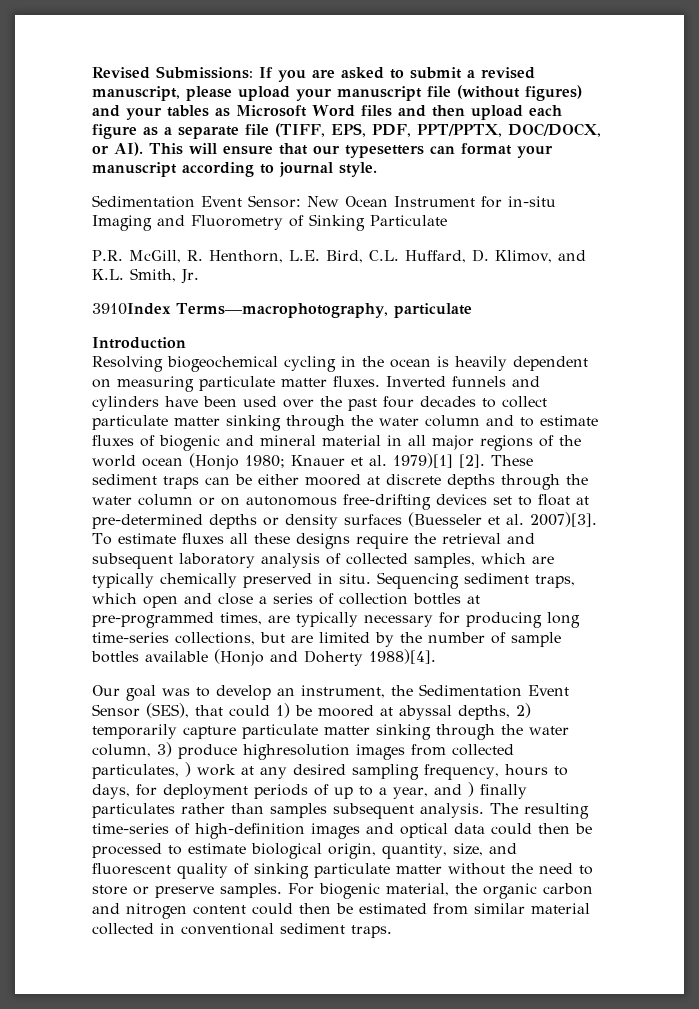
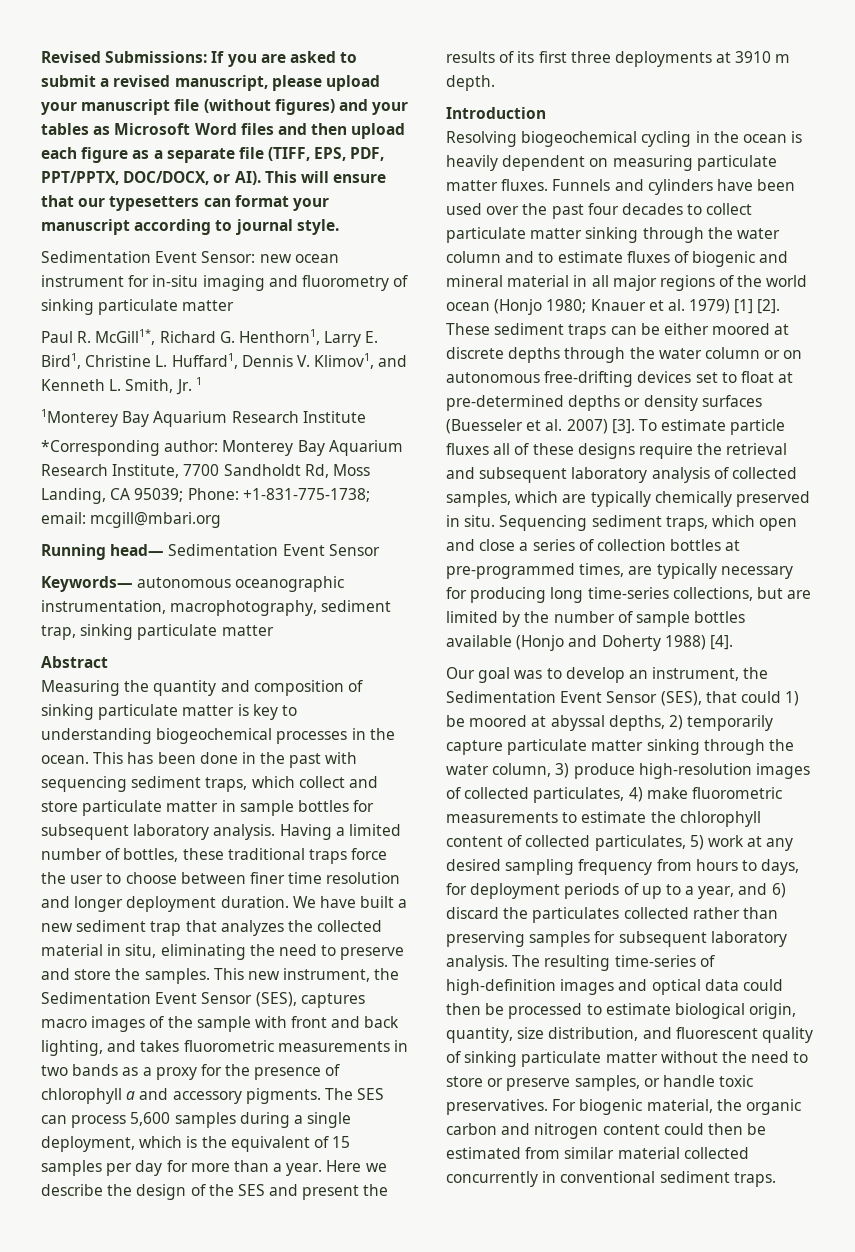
- Sedimentation Event Sensor: New Ocean Instrument for in-situ Imaging and Fluorometry of Sinking Particulate
- P.R. McGill, R. Henthorn, L.E. Bird, C.L. Huffard, D. Klimov, and K.L. Smith, Jr.
- 3910Index Terms—macrophotography, particulate
+ Sedimentation Event Sensor: new ocean instrument for in-situ imaging and fluorometry of sinking particulate matter
+ Paul R. McGill1*, Richard G. Henthorn1, Larry E. Bird1, Christine L. Huffard1, Dennis V. Klimov1, and Kenneth L. Smith, Jr. 1
+ 1Monterey Bay Aquarium Research Institute
+ *Corresponding author: Monterey Bay Aquarium Research Institute, 7700 Sandholdt Rd, Moss Landing, CA 95039; Phone: +1-831-775-1738; email: mcgill@mbari.org
+ Running head— Sedimentation Event Sensor
+ Keywords— autonomous oceanographic instrumentation, macrophotography, sediment trap, sinking particulate matter
+ Abstract
+ Measuring the quantity and composition of sinking particulate matter is key to understanding biogeochemical processes in the ocean. This has been done in the past with sequencing sediment traps, which collect and store particulate matter in sample bottles for subsequent laboratory analysis. Having a limited number of bottles, these traditional traps force the user to choose between finer time resolution and longer deployment duration. We have built a new sediment trap that analyzes the collected material in situ, eliminating the need to preserve and store the samples. This new instrument, the Sedimentation Event Sensor (SES), captures macro images of the sample with front and back lighting, and takes fluorometric measurements in two bands as a proxy for the presence of chlorophyll a and accessory pigments. The SES can process 5,600 samples during a single deployment, which is the equivalent of 15 samples per day for more than a year. Here we describe the design of the SES and present the results of its first three deployments at 3910 m depth.
- Inverted funnels and cylinders have been used over the past four decades to collect particulate matter sinking through the water column and to estimate fluxes of biogenic and mineral material in all major regions of the world ocean (Honjo 1980; Knauer et al. 1979)[1] [2].
+ Funnels and cylinders have been used over the past four decades to collect particulate matter sinking through the water column and to estimate fluxes of biogenic and mineral material in all major regions of the world ocean (Honjo 1980; Knauer et al. 1979) [1] [2].
- These sediment traps can be either moored at discrete depths through the water column or on autonomous free-drifting devices set to float at pre-determined depths or density surfaces (Buesseler et al. 2007)[3].
+ These sediment traps can be either moored at discrete depths through the water column or on autonomous free-drifting devices set to float at pre-determined depths or density surfaces (Buesseler et al. 2007) [3].
- To estimate fluxes all these designs require the retrieval and subsequent laboratory analysis of collected samples, which are typically chemically preserved in situ.
+ To estimate particle fluxes all of these designs require the retrieval and subsequent laboratory analysis of collected samples, which are typically chemically preserved in situ.
- Sequencing sediment traps, which open and close a series of collection bottles at pre-programmed times, are typically necessary for producing long time-series collections, but are limited by the number of sample bottles available (Honjo and Doherty 1988)[4].
+ Sequencing sediment traps, which open and close a series of collection bottles at pre-programmed times, are typically necessary for producing long time-series collections, but are limited by the number of sample bottles available (Honjo and Doherty 1988) [4].
- Our goal was to develop an instrument, the Sedimentation Event Sensor (SES), that could 1) be moored at abyssal depths, 2) temporarily capture particulate matter sinking through the water column, 3) produce highresolution images from collected particulates, ) work at any desired sampling frequency, hours to days, for deployment periods of up to a year, and ) finally particulates rather than samples subsequent analysis.
+ Our goal was to develop an instrument, the Sedimentation Event Sensor (SES), that could 1) be moored at abyssal depths, 2) temporarily capture particulate matter sinking through the water column, 3) produce high-resolution images of collected particulates, 4) make fluorometric measurements to estimate the chlorophyll content of collected particulates, 5) work at any desired sampling frequency from hours to days, for deployment periods of up to a year, and 6) discard the particulates collected rather than preserving samples for subsequent laboratory analysis.
- The resulting time-series of high-definition images and optical data could then be processed to estimate biological origin, quantity, size, and fluorescent quality of sinking particulate matter without the need to store or preserve samples.
+ The resulting time-series of high-definition images and optical data could then be processed to estimate biological origin, quantity, size distribution, and fluorescent quality of sinking particulate matter without the need to store or preserve samples, or handle toxic preservatives.
- For biogenic material, the organic carbon and nitrogen content could then be estimated from similar material collected in conventional sediment traps.
+ For biogenic material, the organic carbon and nitrogen content could then be estimated from similar material collected concurrently in conventional sediment traps.

